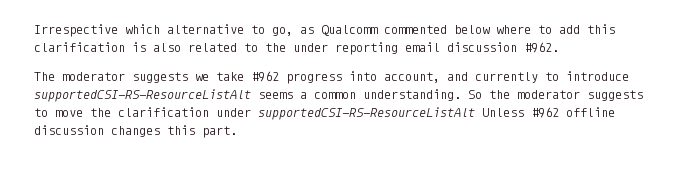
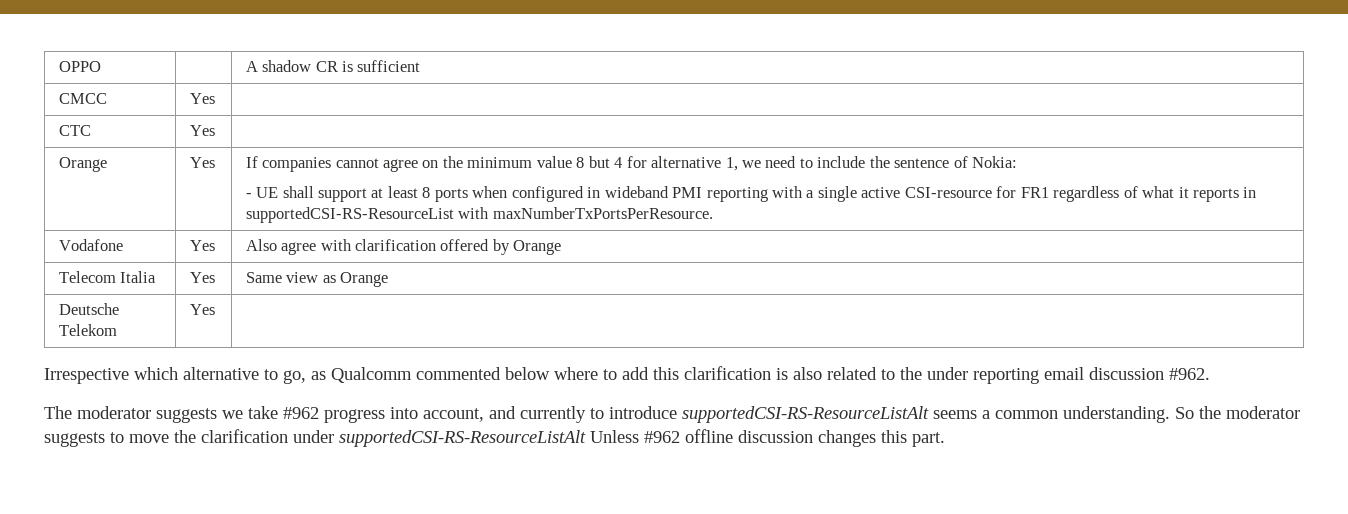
+ OPPO | | A shadow CR is sufficient
+ CMCC | Yes |
+ CTC | Yes |
+ Orange | Yes | If companies cannot agree on the minimum value 8 but 4 for alternative 1, we need to include the sentence of Nokia:
+ - UE shall support at least 8 ports when configured in wideband PMI reporting with a single active CSI-resource for FR1 regardless of what it reports in supportedCSI-RS-ResourceList with maxNumberTxPortsPerResource.
+ Vodafone | Yes | Also agree with clarification offered by Orange
+ Telecom Italia | Yes | Same view as Orange
+ Deutsche Telekom | Yes |

